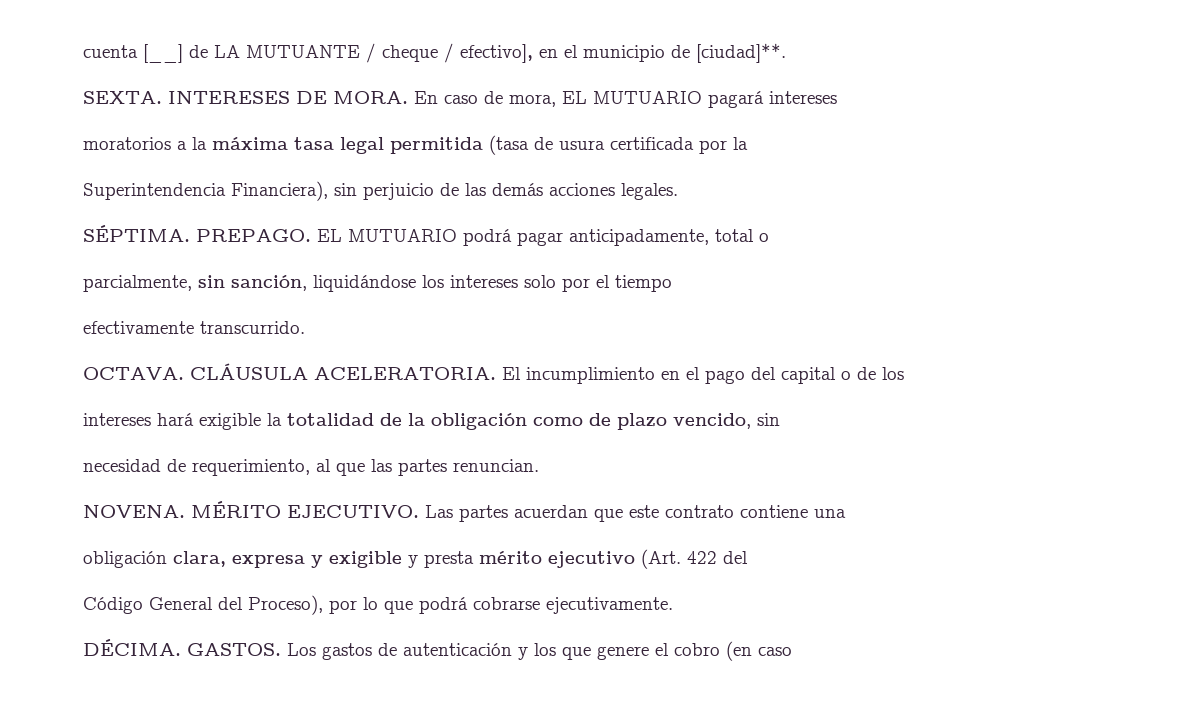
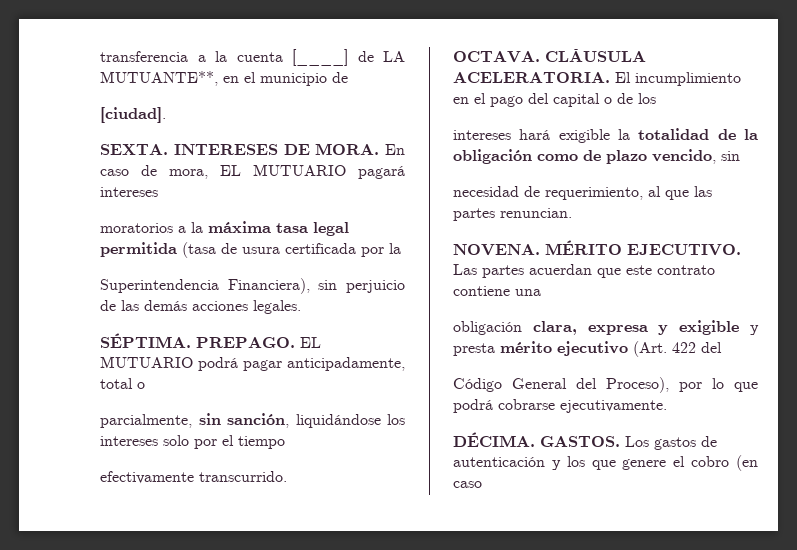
- cuenta [__] de LA MUTUANTE / cheque / efectivo], en el municipio de [ciudad]**.
+ transferencia a la cuenta [____] de LA MUTUANTE**, en el municipio de
+ [ciudad].

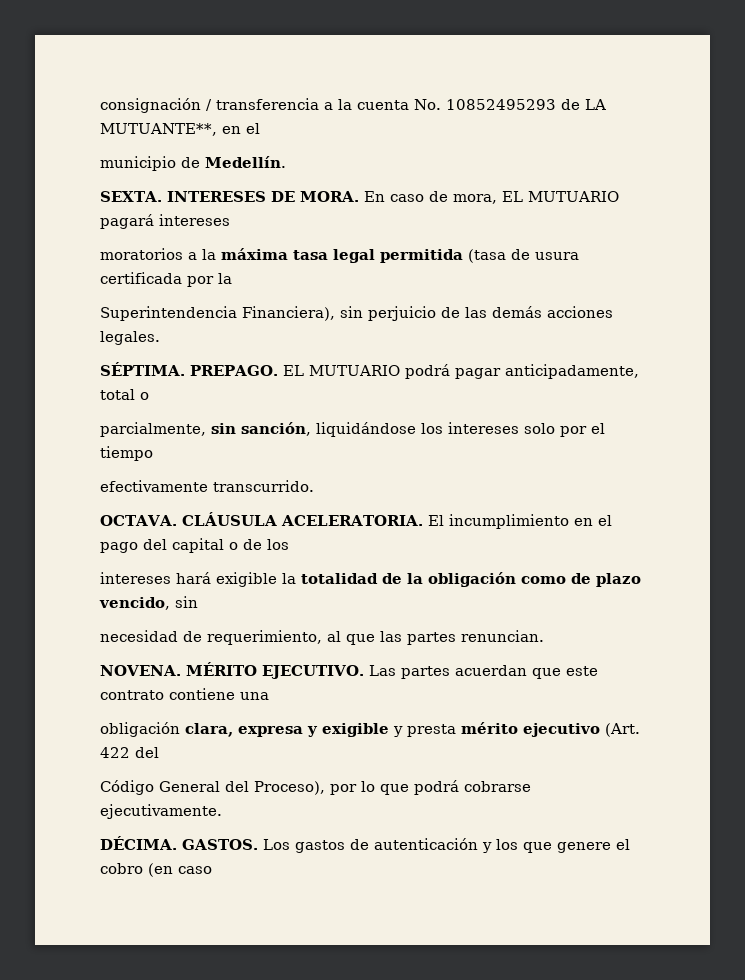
- transferencia a la cuenta [____] de LA MUTUANTE**, en el municipio de
- [ciudad].
+ consignación / transferencia a la cuenta No. 10852495293 de LA MUTUANTE**, en el
+ municipio de Medellín.

